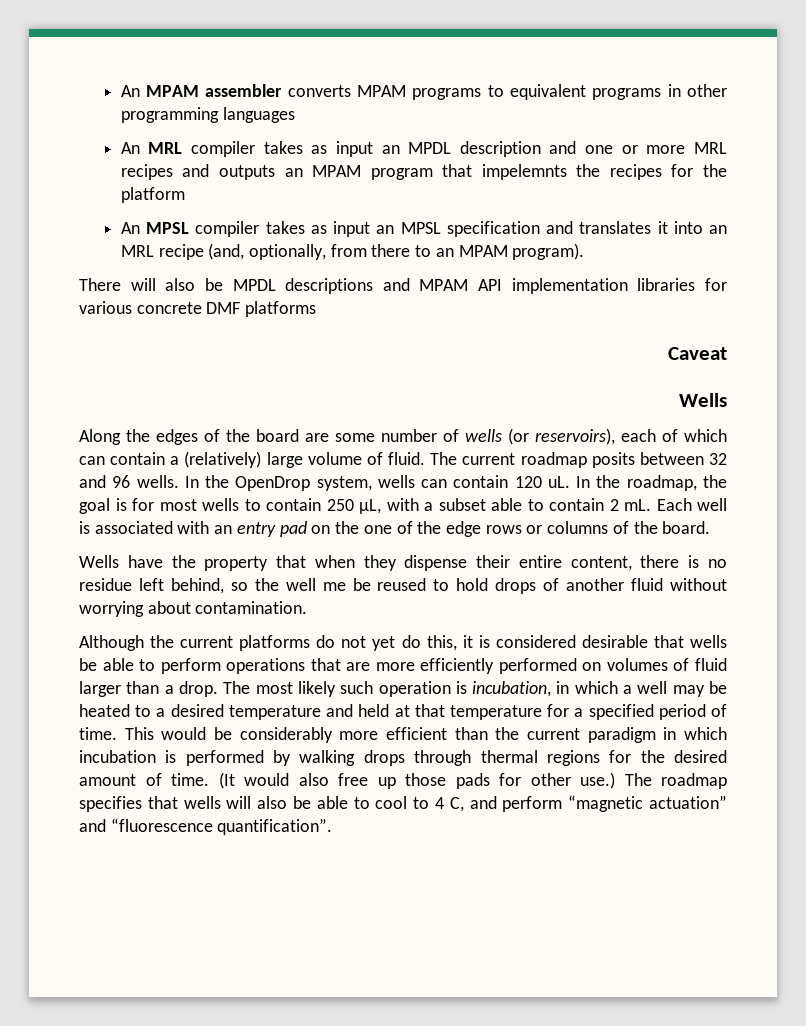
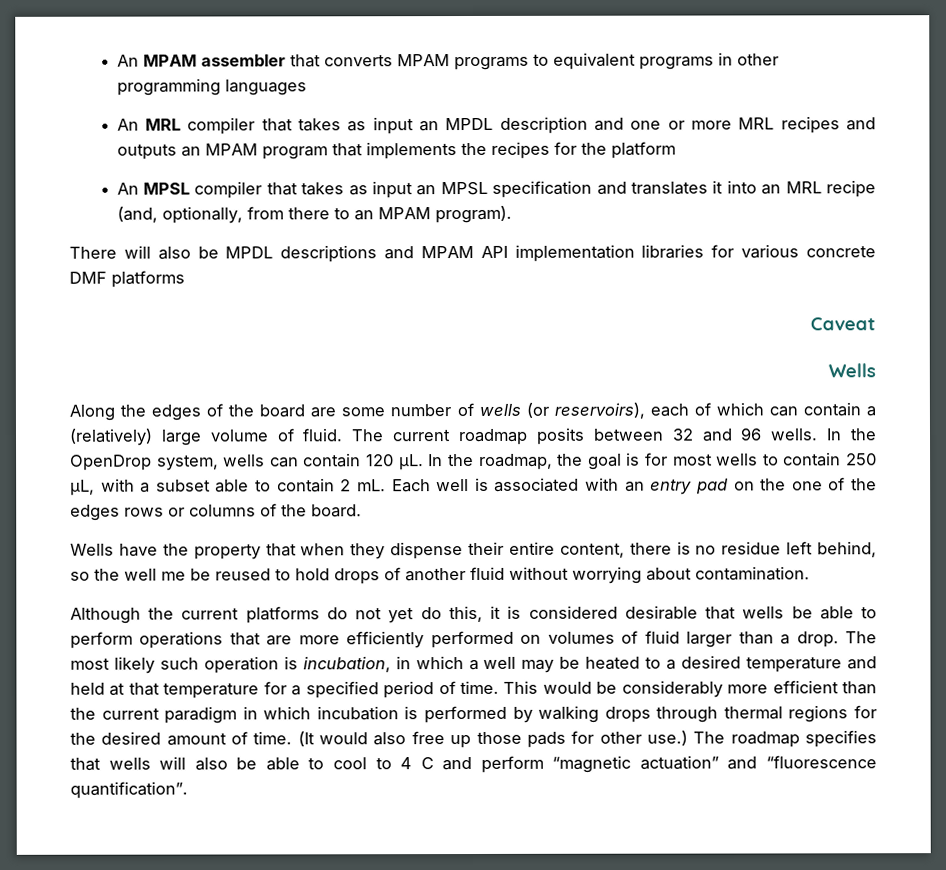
- An MPAM assembler converts MPAM programs to equivalent programs in other programming languages
+ An MPAM assembler that converts MPAM programs to equivalent programs in other programming languages
- An MRL compiler takes as input an MPDL description and one or more MRL recipes and outputs an MPAM program that impelemnts the recipes for the platform
+ An MRL compiler that takes as input an MPDL description and one or more MRL recipes and outputs an MPAM program that implements the recipes for the platform
- An MPSL compiler takes as input an MPSL specification and translates it into an MRL recipe (and, optionally, from there to an MPAM program).
+ An MPSL compiler that takes as input an MPSL specification and translates it into an MRL recipe (and, optionally, from there to an MPAM program).
- In the OpenDrop system, wells can contain 120 uL.
+ In the OpenDrop system, wells can contain 120 µL.
- Each well is associated with an entry pad on the one of the edge rows or columns of the board.
+ Each well is associated with an entry pad on the one of the edges rows or columns of the board.
- The roadmap specifies that wells will also be able to cool to 4 C, and perform “magnetic actuation” and “fluorescence quantification”.
+ The roadmap specifies that wells will also be able to cool to 4 C and perform “magnetic actuation” and “fluorescence quantification”.

